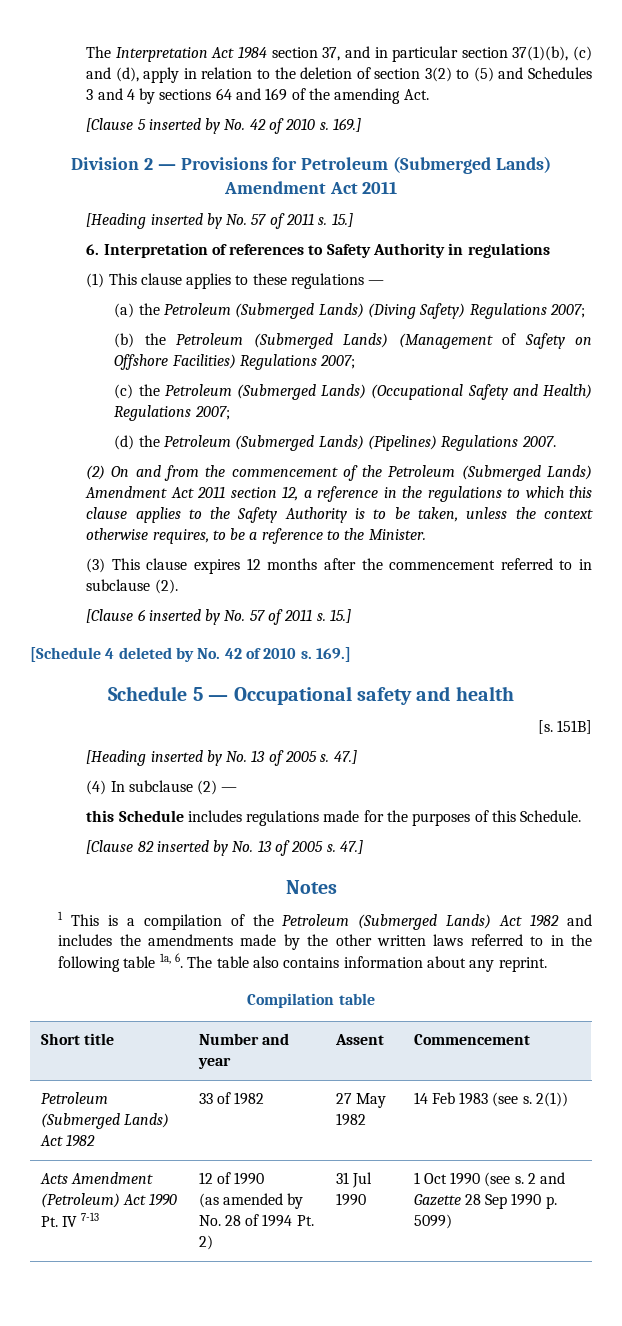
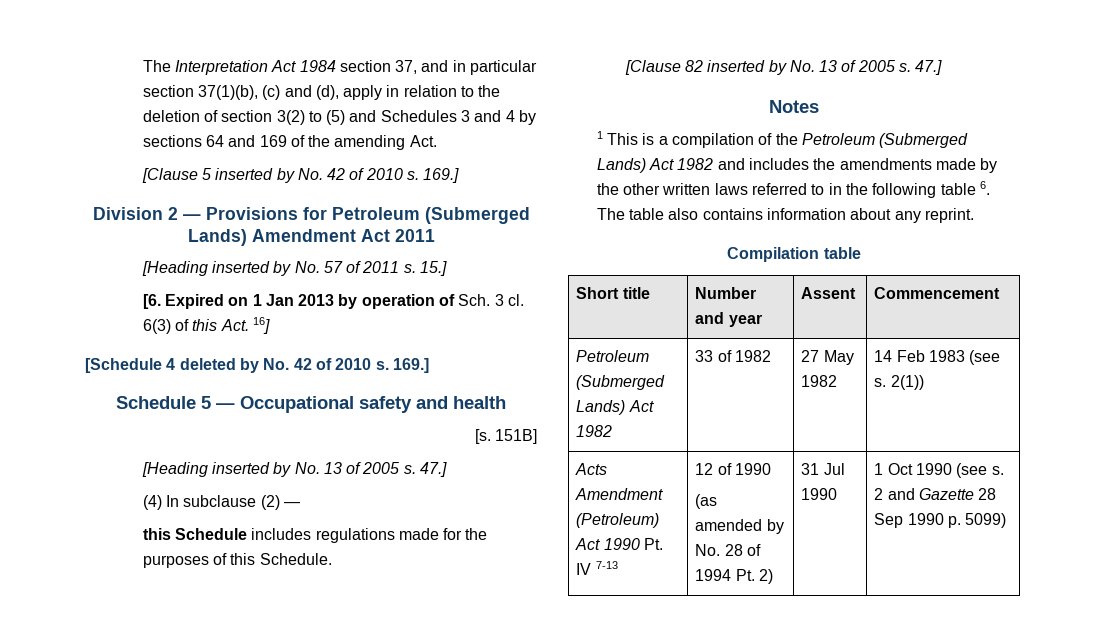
- 6. Interpretation of references to Safety Authority in regulations
- (1) This clause applies to these regulations —
- (a) the Petroleum (Submerged Lands) (Diving Safety) Regulations 2007;
- (b) the Petroleum (Submerged Lands) (Management of Safety on Offshore Facilities) Regulations 2007;
- (c) the Petroleum (Submerged Lands) (Occupational Safety and Health) Regulations 2007;
- (d) the Petroleum (Submerged Lands) (Pipelines) Regulations 2007.
- (2) On and from the commencement of the Petroleum (Submerged Lands) Amendment Act 2011 section 12, a reference in the regulations to which this clause applies to the Safety Authority is to be taken, unless the context otherwise requires, to be a reference to the Minister.
- (3) This clause expires 12 months after the commencement referred to in subclause (2).
- [Clause 6 inserted by No. 57 of 2011 s. 15.]
+ [6. Expired on 1 Jan 2013 by operation of Sch. 3 cl. 6(3) of this Act. 16]
- 1 This is a compilation of the Petroleum (Submerged Lands) Act 1982 and includes the amendments made by the other written laws referred to in the following table 1a, 6. The table also contains information about any reprint.
+ 1 This is a compilation of the Petroleum (Submerged Lands) Act 1982 and includes the amendments made by the other written laws referred to in the following table 6. The table also contains information about any reprint.

